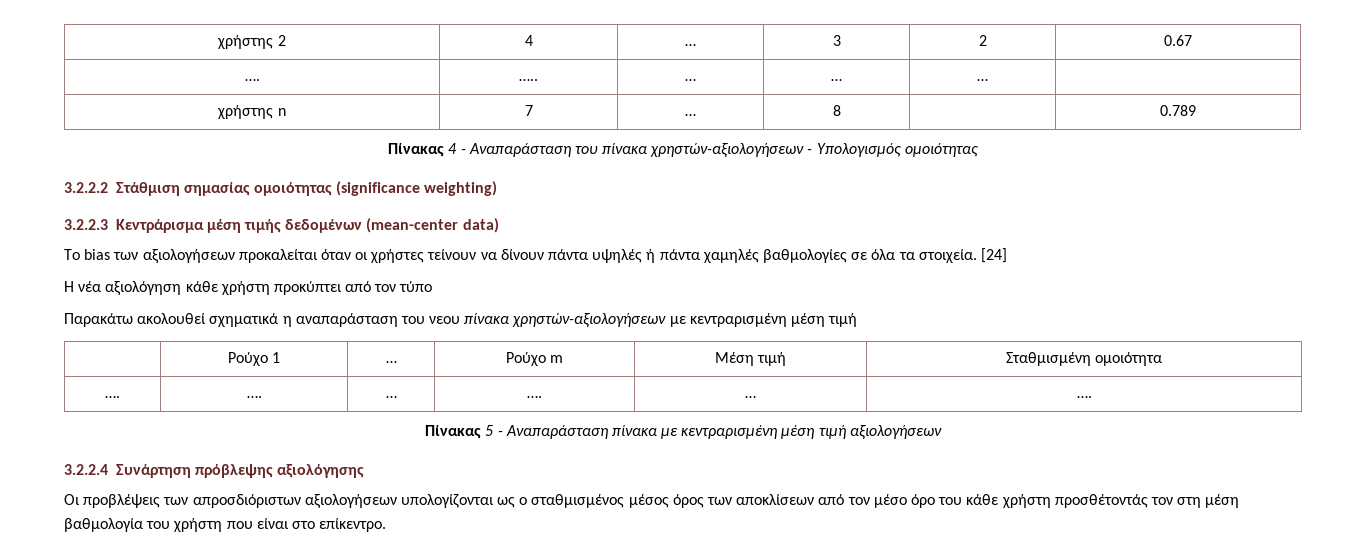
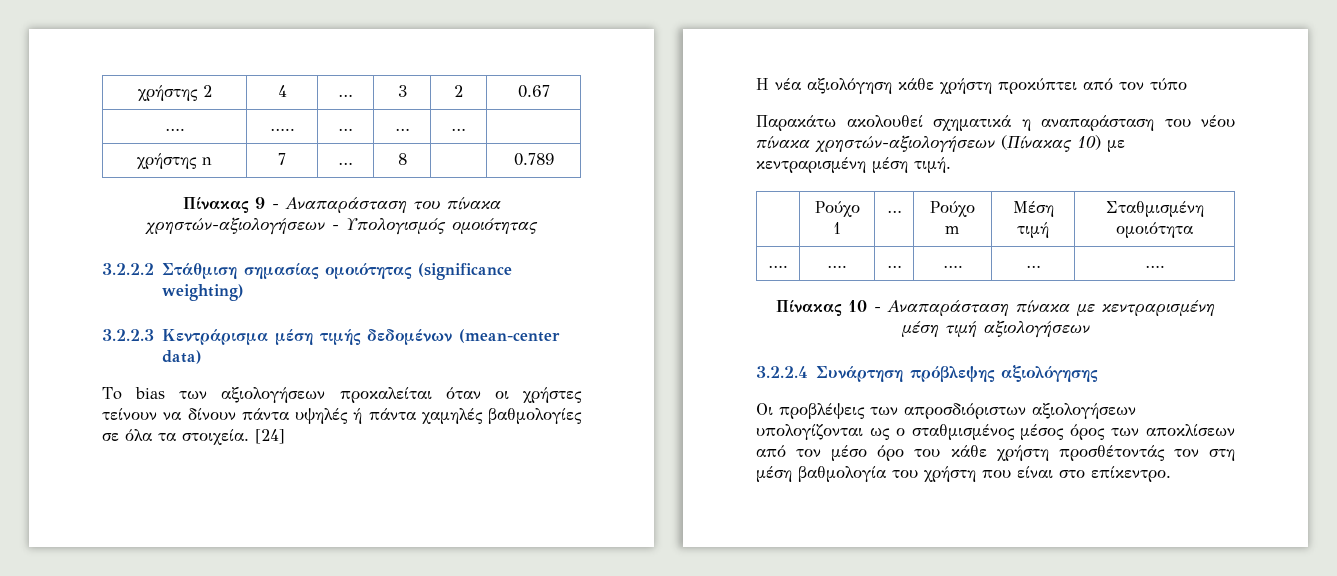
- Πίνακας 4 - Αναπαράσταση του πίνακα χρηστών-αξιολογήσεων - Υπολογισμός ομοιότητας
+ Πίνακας 9 - Αναπαράσταση του πίνακα χρηστών-αξιολογήσεων - Υπολογισμός ομοιότητας
- Παρακάτω ακολουθεί σχηματικά η αναπαράσταση του νεου πίνακα χρηστών-αξιολογήσεων με κεντραρισμένη μέση τιμή
+ Παρακάτω ακολουθεί σχηματικά η αναπαράσταση του νέου πίνακα χρηστών-αξιολογήσεων (Πίνακας 10) με κεντραρισμένη μέση τιμή.
- Πίνακας 5 - Αναπαράσταση πίνακα με κεντραρισμένη μέση τιμή αξιολογήσεων
+ Πίνακας 10 - Αναπαράσταση πίνακα με κεντραρισμένη μέση τιμή αξιολογήσεων

